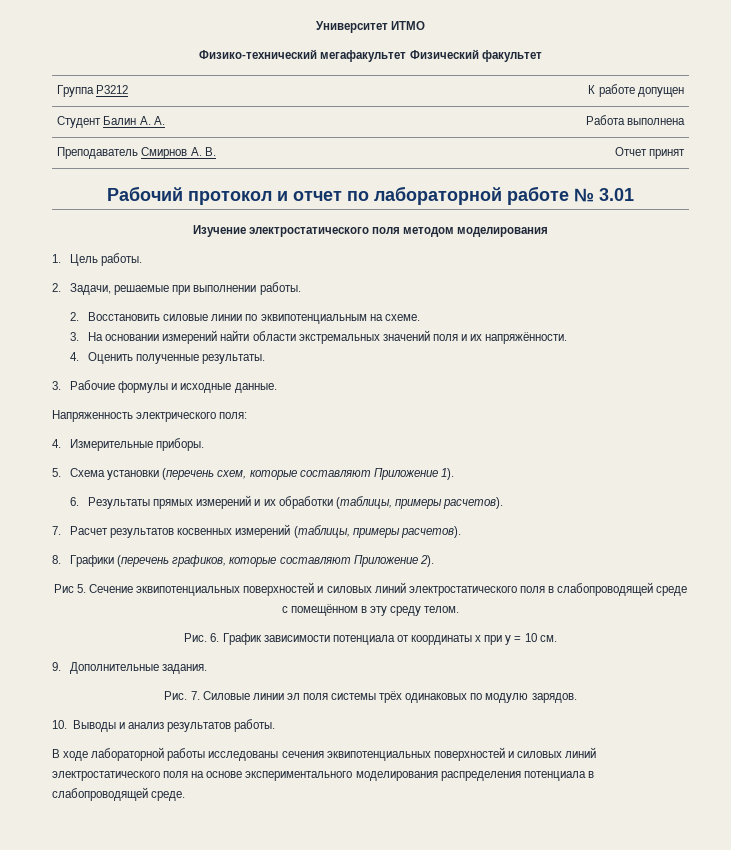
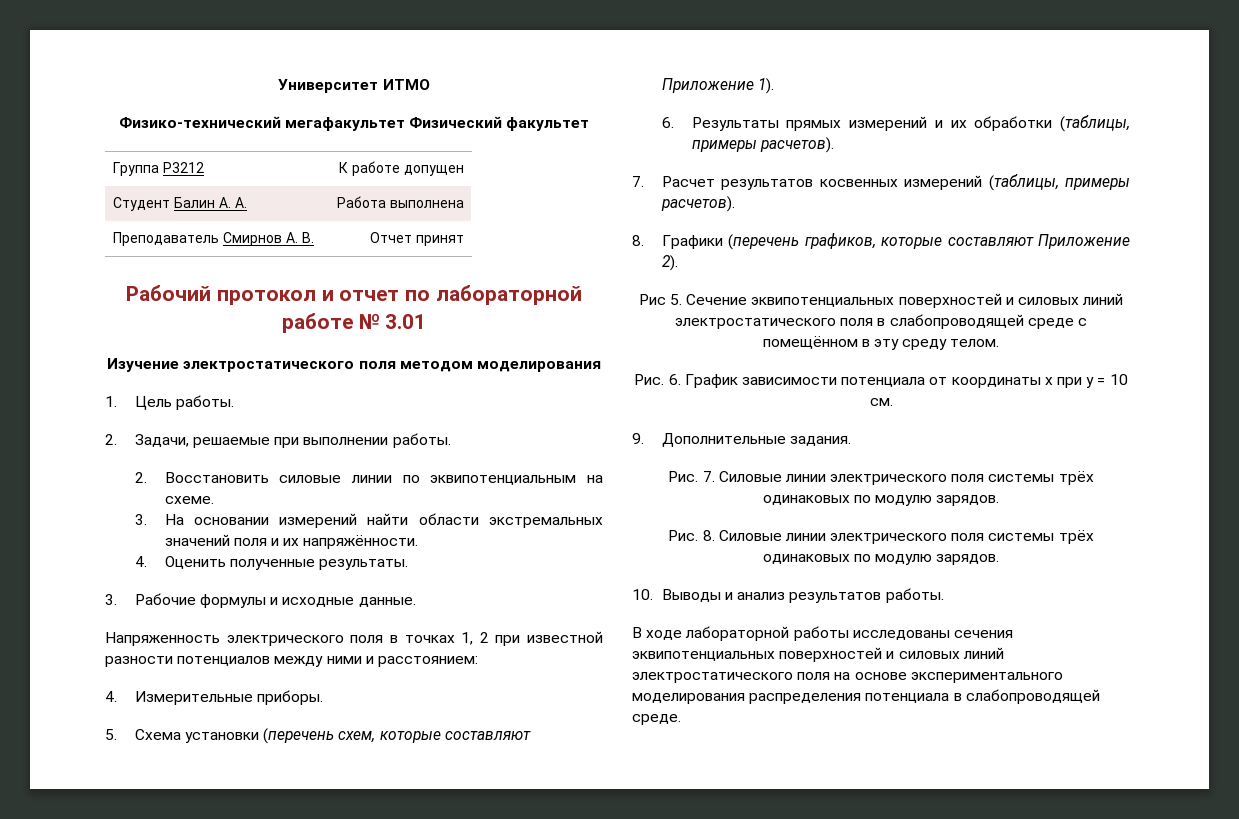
- Напряженность электрического поля:
+ Напряженность электрического поля в точках 1, 2 при известной разности потенциалов между ними и расстоянием:
- Рис. 7. Силовые линии эл поля системы трёх одинаковых по модулю зарядов.
+ Рис. 7. Силовые линии электрического поля системы трёх одинаковых по модулю зарядов.
+ Рис. 8. Силовые линии электрического поля системы трёх одинаковых по модулю зарядов.

